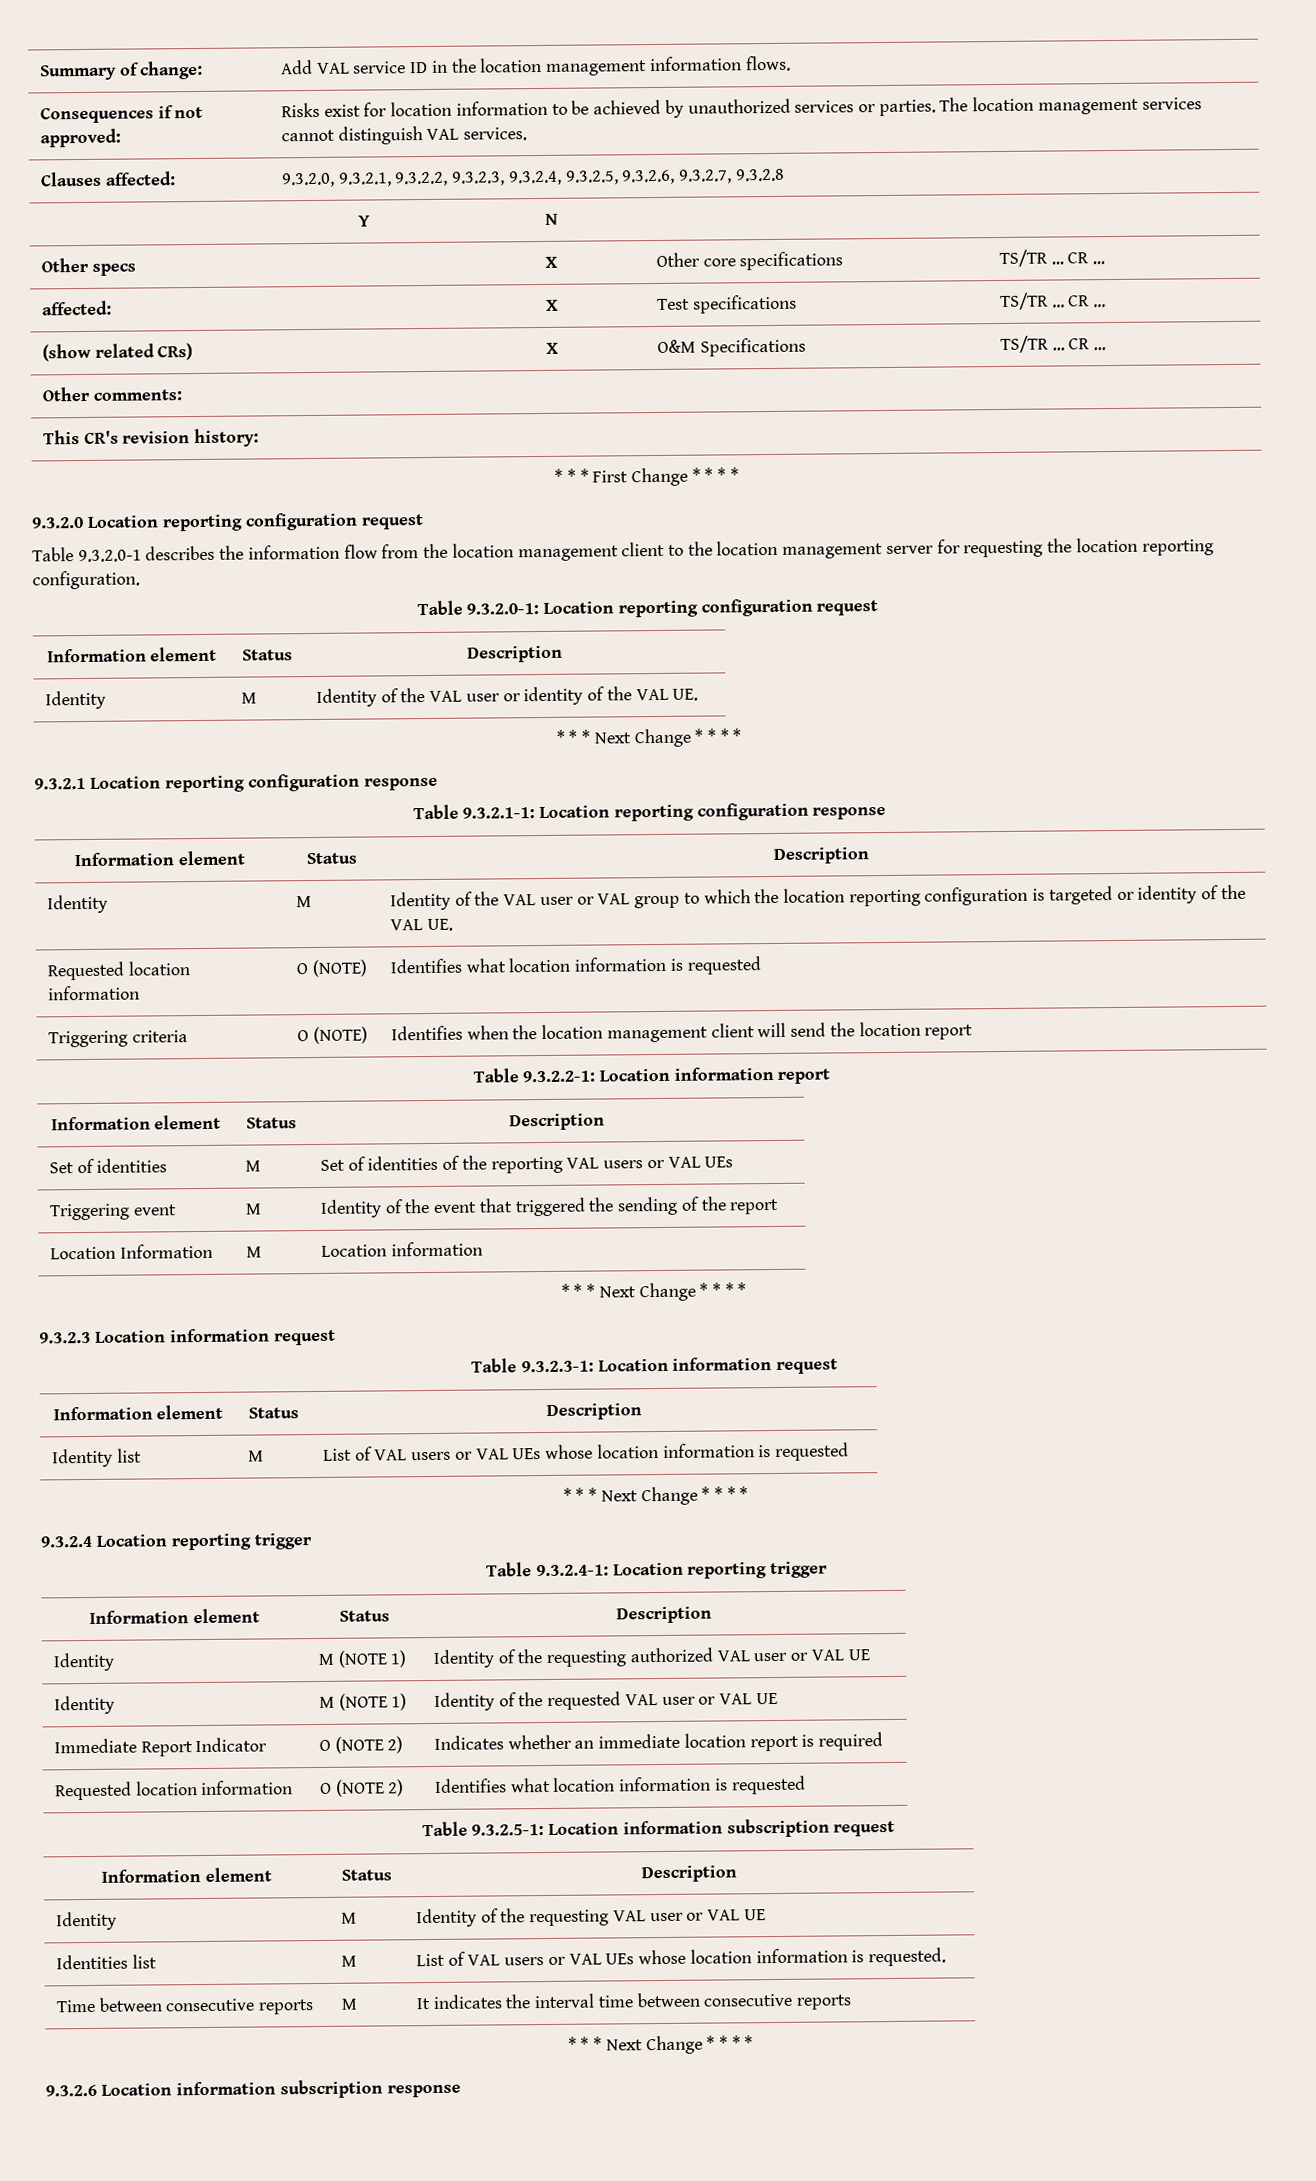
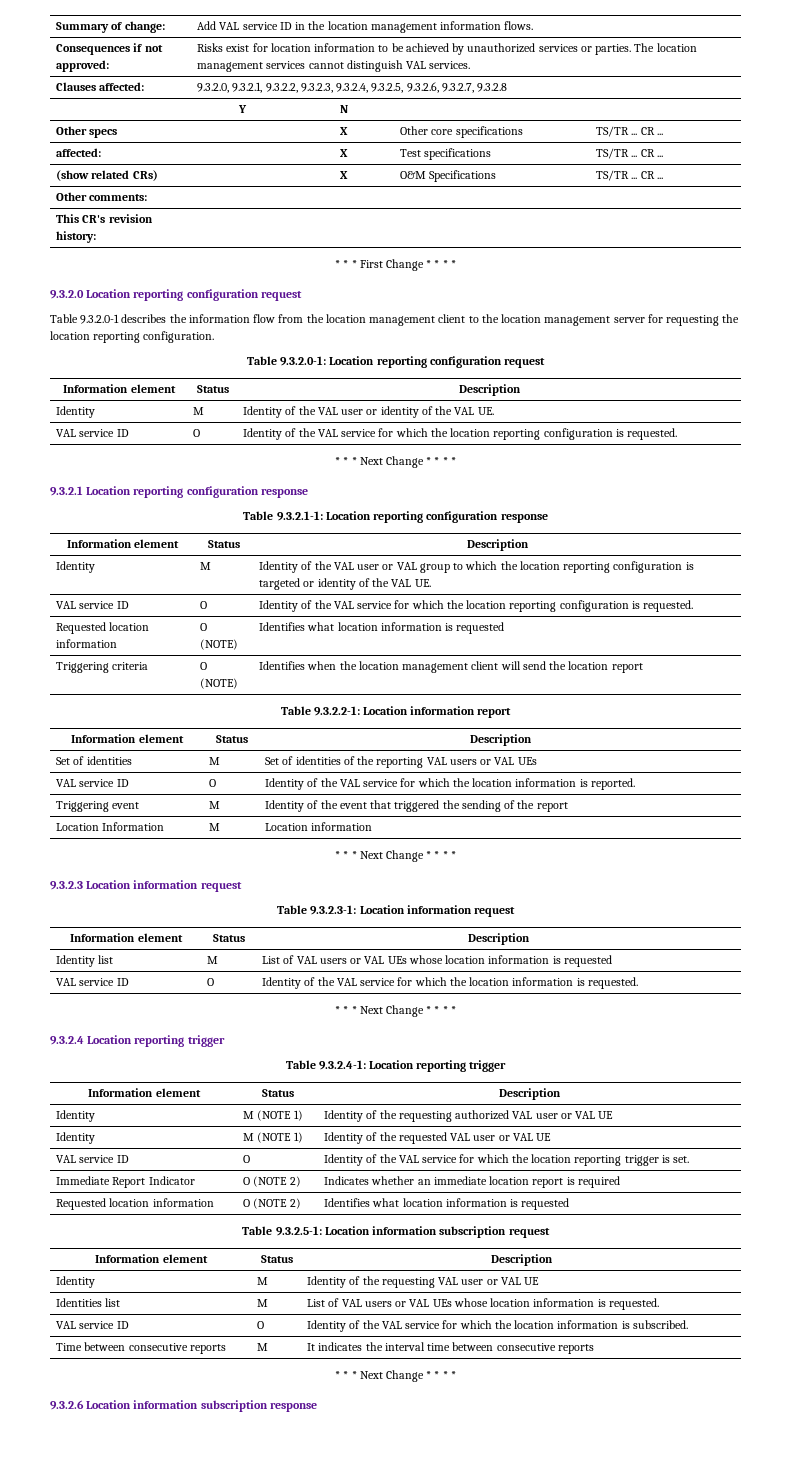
  Identity | M | Identity of the VAL user or identity of the VAL UE.
+ VAL service ID | O | Identity of the VAL service for which the location reporting configuration is requested.
  Identity | M | Identity of the VAL user or VAL group to which the location reporting configuration is targeted or identity of the VAL UE.
+ VAL service ID | O | Identity of the VAL service for which the location reporting configuration is requested.
+ VAL service ID | O | Identity of the VAL service for which the location information is reported.
+ VAL service ID | O | Identity of the VAL service for which the location information is requested.
+ VAL service ID | O | Identity of the VAL service for which the location reporting trigger is set.
+ VAL service ID | O | Identity of the VAL service for which the location information is subscribed.

